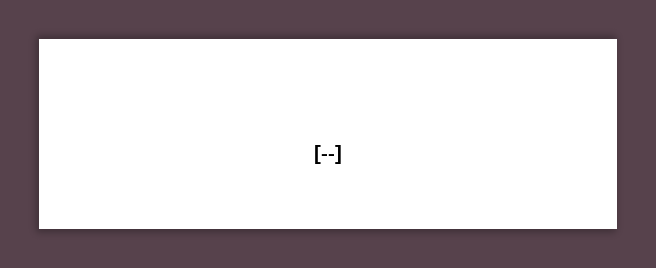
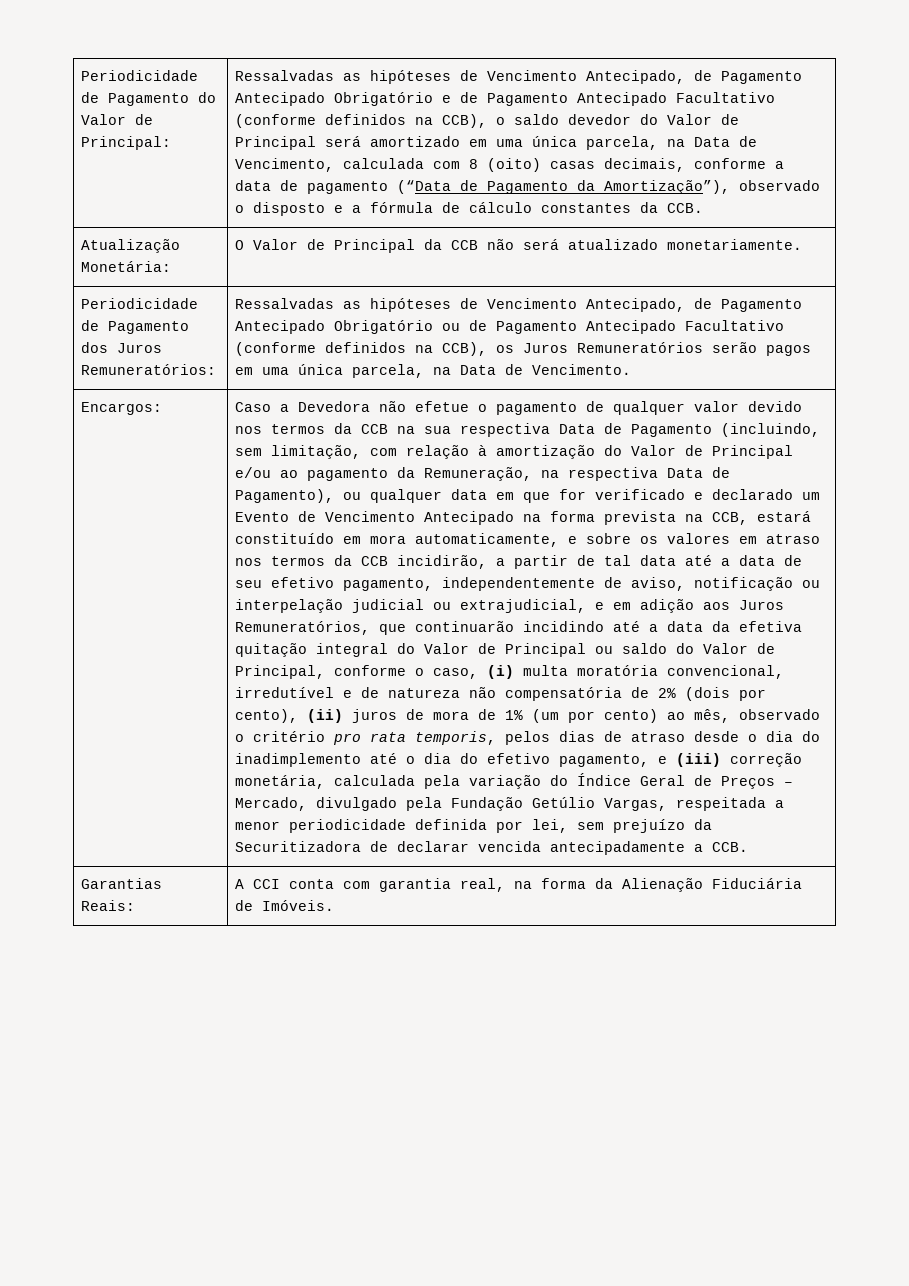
- [--]
+ Periodicidade de Pagamento do Valor de Principal: | Ressalvadas as hipóteses de Vencimento Antecipado, de Pagamento Antecipado Obrigatório e de Pagamento Antecipado Facultativo (conforme definidos na CCB), o saldo devedor do Valor de Principal será amortizado em uma única parcela, na Data de Vencimento, calculada com 8 (oito) casas decimais, conforme a data de pagamento (“Data de Pagamento da Amortização”), observado o disposto e a fórmula de cálculo constantes da CCB.
+ Atualização Monetária: | O Valor de Principal da CCB não será atualizado monetariamente.
+ Periodicidade de Pagamento dos Juros Remuneratórios: | Ressalvadas as hipóteses de Vencimento Antecipado, de Pagamento Antecipado Obrigatório ou de Pagamento Antecipado Facultativo (conforme definidos na CCB), os Juros Remuneratórios serão pagos em uma única parcela, na Data de Vencimento.
+ Encargos: | Caso a Devedora não efetue o pagamento de qualquer valor devido nos termos da CCB na sua respectiva Data de Pagamento (incluindo, sem limitação, com relação à amortização do Valor de Principal e/ou ao pagamento da Remuneração, na respectiva Data de Pagamento), ou qualquer data em que for verificado e declarado um Evento de Vencimento Antecipado na forma prevista na CCB, estará constituído em mora automaticamente, e sobre os valores em atraso nos termos da CCB incidirão, a partir de tal data até a data de seu efetivo pagamento, independentemente de aviso, notificação ou interpelação judicial ou extrajudicial, e em adição aos Juros Remuneratórios, que continuarão incidindo até a data da efetiva quitação integral do Valor de Principal ou saldo do Valor de Principal, conforme o caso, (i) multa moratória convencional, irredutível e de natureza não compensatória de 2% (dois por cento), (ii) juros de mora de 1% (um por cento) ao mês, observado o critério pro rata temporis, pelos dias de atraso desde o dia do inadimplemento até o dia do efetivo pagamento, e (iii) correção monetária, calculada pela variação do Índice Geral de Preços – Mercado, divulgado pela Fundação Getúlio Vargas, respeitada a menor periodicidade definida por lei, sem prejuízo da Securitizadora de declarar vencida antecipadamente a CCB.
+ Garantias Reais: | A CCI conta com garantia real, na forma da Alienação Fiduciária de Imóveis.

